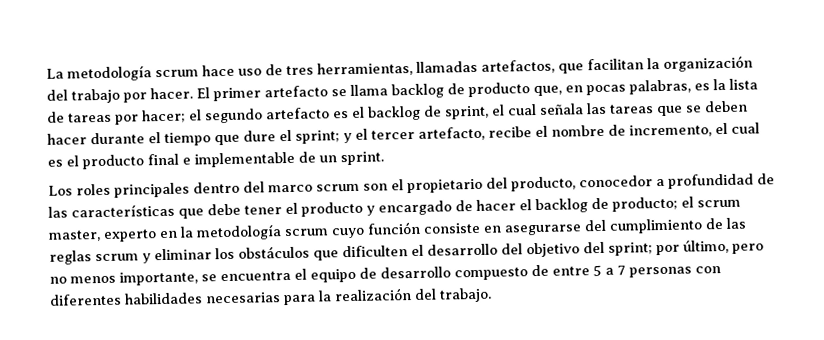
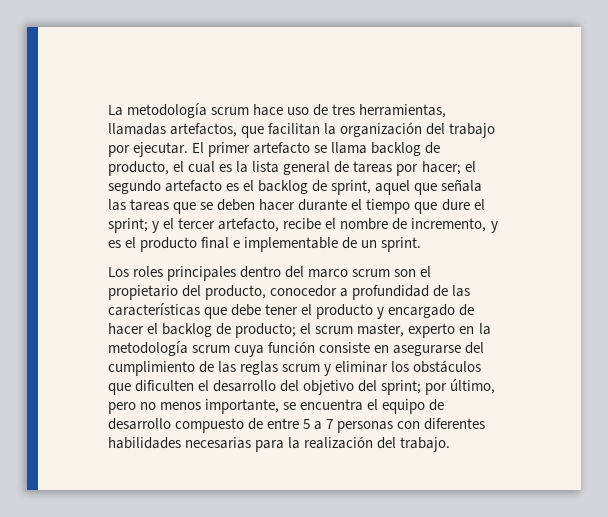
- La metodología scrum hace uso de tres herramientas, llamadas artefactos, que facilitan la organización del trabajo por hacer.
+ La metodología scrum hace uso de tres herramientas, llamadas artefactos, que facilitan la organización del trabajo por ejecutar.
- El primer artefacto se llama backlog de producto que, en pocas palabras, es la lista de tareas por hacer; el segundo artefacto es el backlog de sprint, el cual señala las tareas que se deben hacer durante el tiempo que dure el sprint; y el tercer artefacto, recibe el nombre de incremento, el cual es el producto final e implementable de un sprint.
+ El primer artefacto se llama backlog de producto, el cual es la lista general de tareas por hacer; el segundo artefacto es el backlog de sprint, aquel que señala las tareas que se deben hacer durante el tiempo que dure el sprint; y el tercer artefacto, recibe el nombre de incremento, y es el producto final e implementable de un sprint.
- el scrum master, experto en la metodología scrum cuyo función consiste en asegurarse del cumplimiento de las reglas scrum y eliminar los obstáculos que dificulten el desarrollo del objetivo del sprint;
+ el scrum master, experto en la metodología scrum cuya función consiste en asegurarse del cumplimiento de las reglas scrum y eliminar los obstáculos que dificulten el desarrollo del objetivo del sprint;

